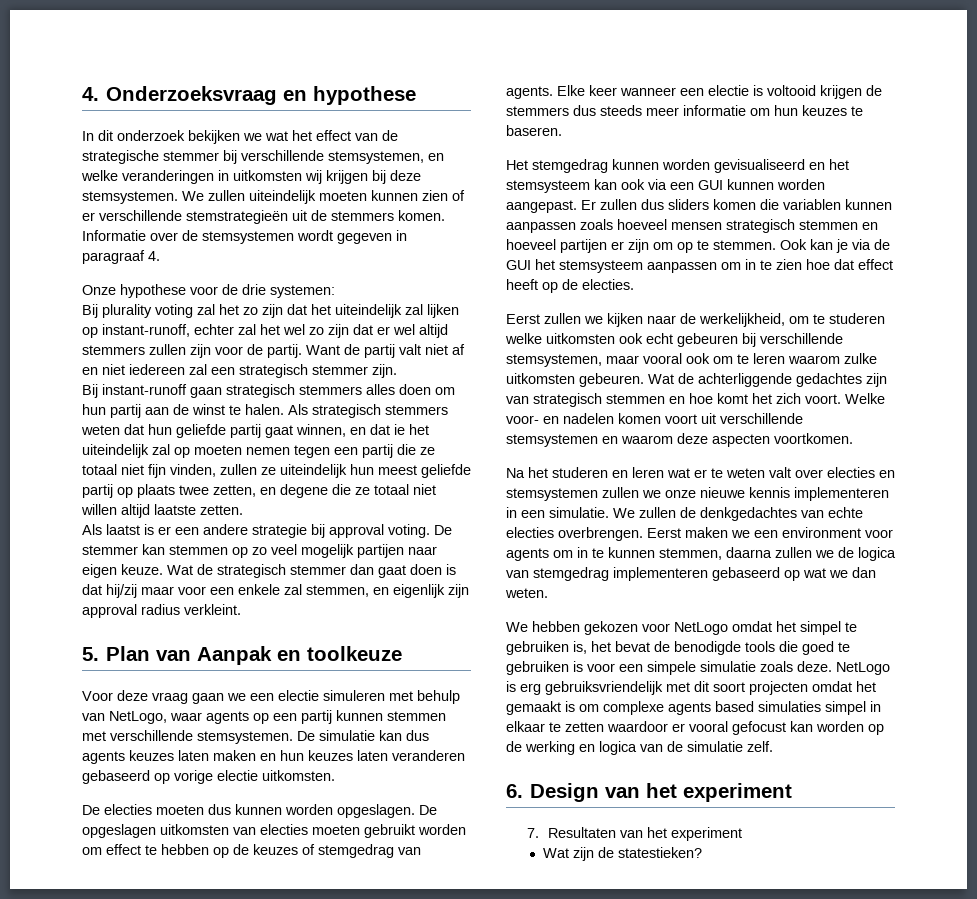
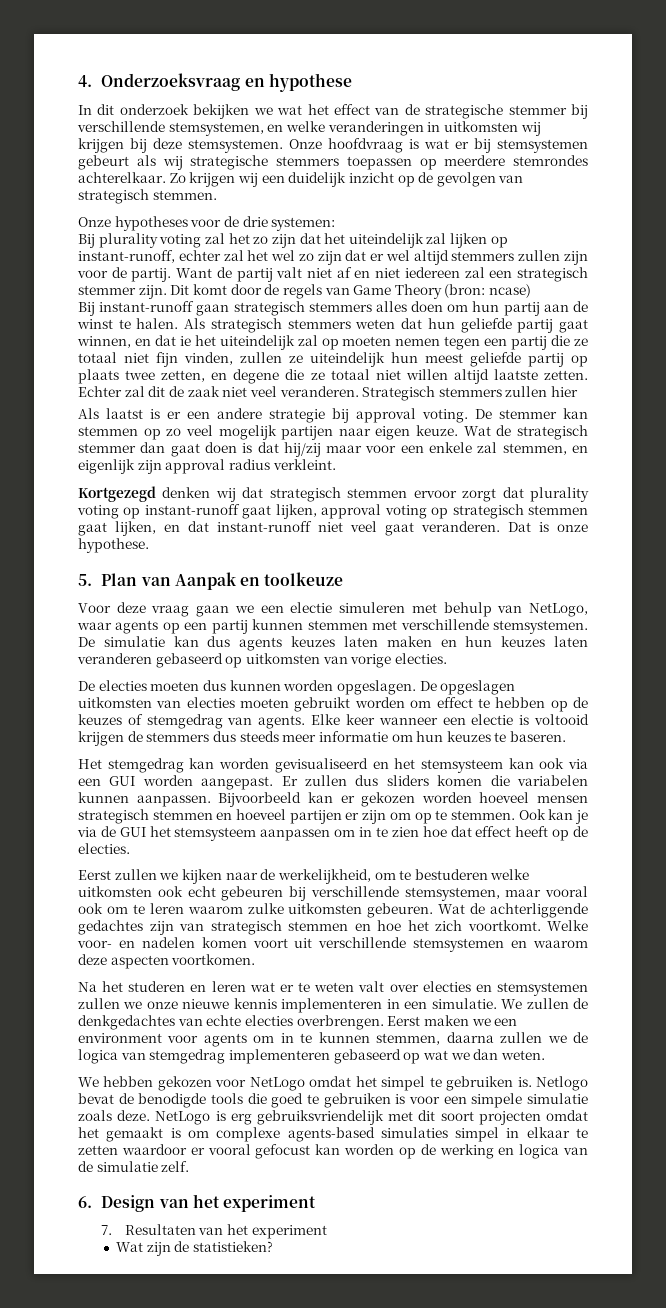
- We zullen uiteindelijk moeten kunnen zien of er verschillende stemstrategieën uit de stemmers komen. Informatie over de stemsystemen wordt gegeven in paragraaf 4.
- Onze hypothese voor de drie systemen:
+ Onze hoofdvraag is wat er bij stemsystemen gebeurt als wij strategische stemmers toepassen op meerdere stemrondes achterelkaar. Zo krijgen wij een duidelijk inzicht op de gevolgen van strategisch stemmen.
+ Onze hypotheses voor de drie systemen:
+ Dit komt door de regels van Game Theory (bron: ncase)
+ Echter zal dit de zaak niet veel veranderen. Strategisch stemmers zullen hier
+ Kortgezegd denken wij dat strategisch stemmen ervoor zorgt dat plurality voting op instant-runoff gaat lijken, approval voting op strategisch stemmen gaat lijken, en dat instant-runoff niet veel gaat veranderen. Dat is onze hypothese.
- De simulatie kan dus agents keuzes laten maken en hun keuzes laten veranderen gebaseerd op vorige electie uitkomsten.
+ De simulatie kan dus agents keuzes laten maken en hun keuzes laten veranderen gebaseerd op uitkomsten van vorige electies.
- Het stemgedrag kunnen worden gevisualiseerd en het stemsysteem kan ook via een GUI kunnen worden aangepast.
+ Het stemgedrag kan worden gevisualiseerd en het stemsysteem kan ook via een GUI worden aangepast.
- Er zullen dus sliders komen die variablen kunnen aanpassen zoals hoeveel mensen strategisch stemmen en hoeveel partijen er zijn om op te stemmen.
+ Er zullen dus sliders komen die variabelen kunnen aanpassen. Bijvoorbeeld kan er gekozen worden hoeveel mensen strategisch stemmen en hoeveel partijen er zijn om op te stemmen.
- Eerst zullen we kijken naar de werkelijkheid, om te studeren welke uitkomsten ook echt gebeuren bij verschillende stemsystemen, maar vooral ook om te leren waarom zulke uitkomsten gebeuren.
+ Eerst zullen we kijken naar de werkelijkheid, om te bestuderen welke uitkomsten ook echt gebeuren bij verschillende stemsystemen, maar vooral ook om te leren waarom zulke uitkomsten gebeuren.
- Wat de achterliggende gedachtes zijn van strategisch stemmen en hoe komt het zich voort.
+ Wat de achterliggende gedachtes zijn van strategisch stemmen en hoe het zich voortkomt.
- We hebben gekozen voor NetLogo omdat het simpel te gebruiken is, het bevat de benodigde tools die goed te gebruiken is voor een simpele simulatie zoals deze.
+ We hebben gekozen voor NetLogo omdat het simpel te gebruiken is. Netlogo bevat de benodigde tools die goed te gebruiken is voor een simpele simulatie zoals deze.
- NetLogo is erg gebruiksvriendelijk met dit soort projecten omdat het gemaakt is om complexe agents based simulaties simpel in elkaar te zetten waardoor er vooral gefocust kan worden op de werking en logica van de simulatie zelf.
+ NetLogo is erg gebruiksvriendelijk met dit soort projecten omdat het gemaakt is om complexe agents-based simulaties simpel in elkaar te zetten waardoor er vooral gefocust kan worden op de werking en logica van de simulatie zelf.
- Wat zijn de statestieken?
+ Wat zijn de statistieken?

